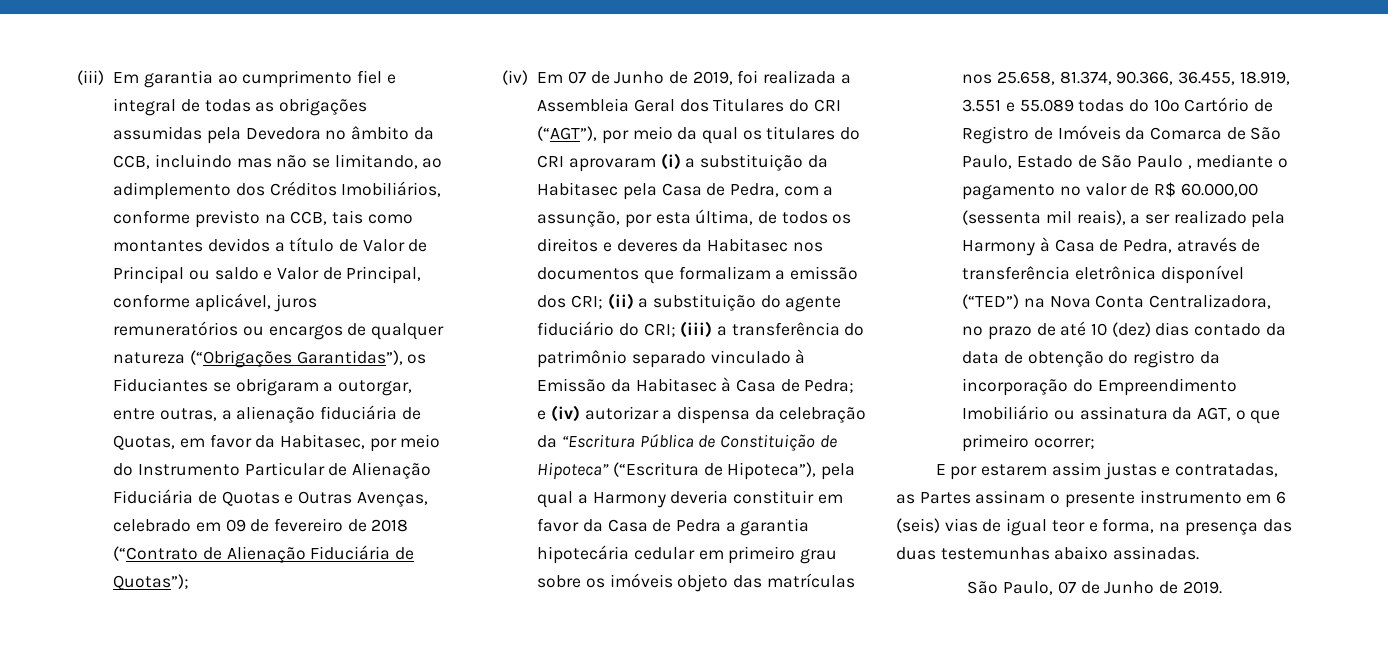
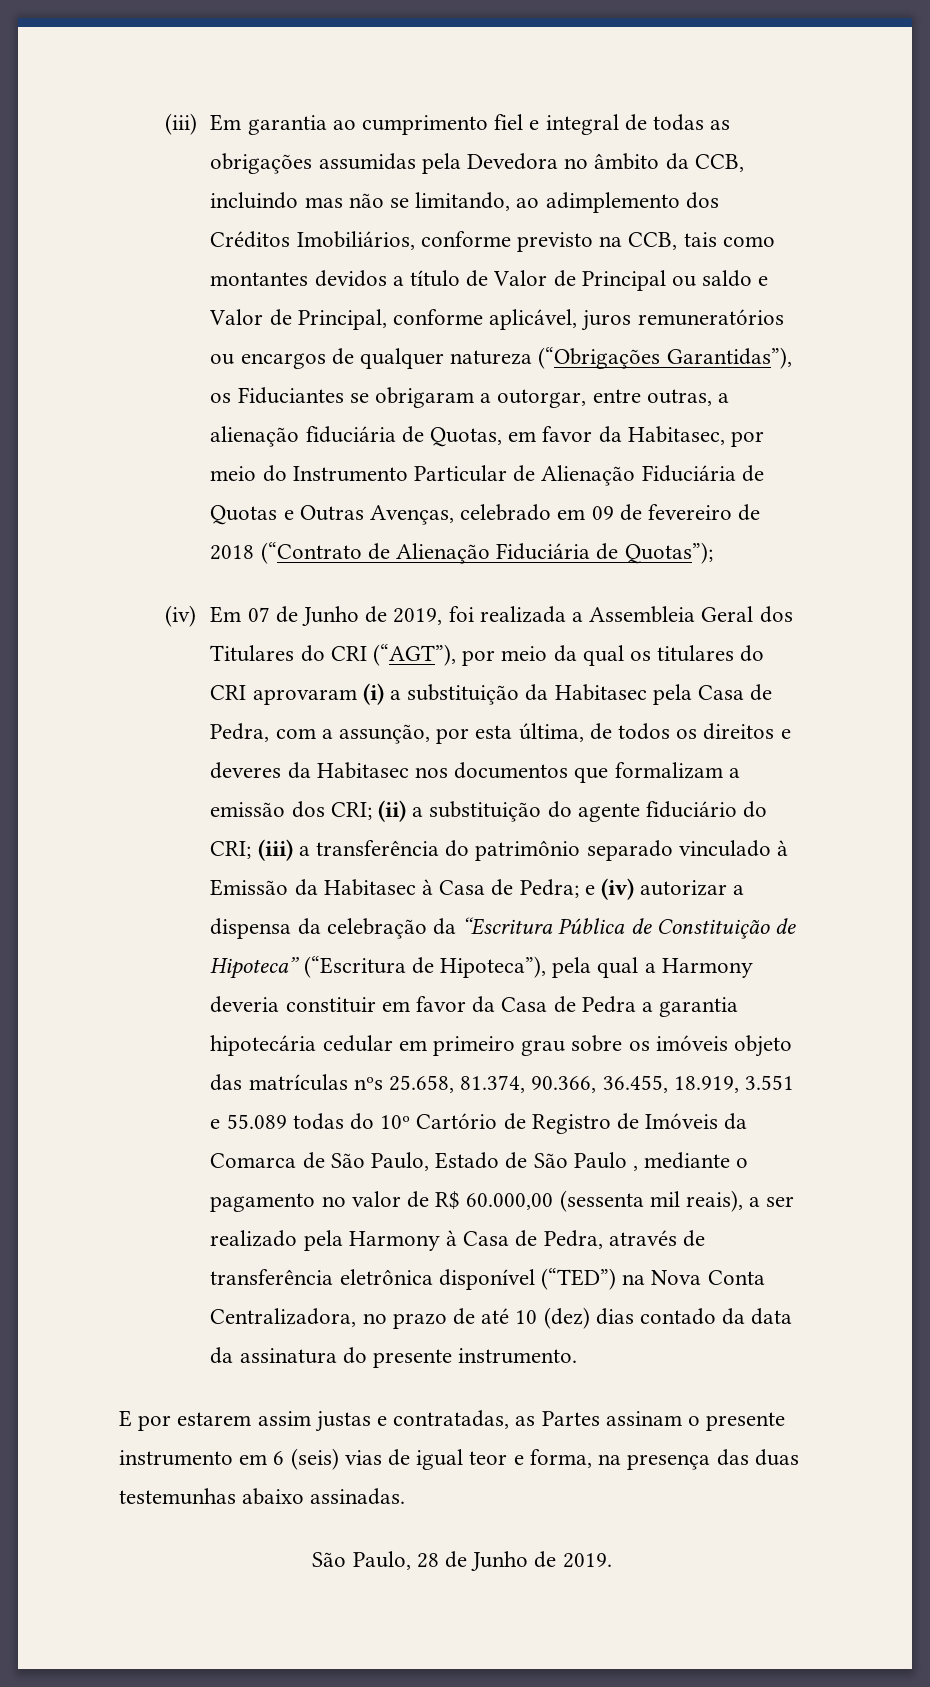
- e (iv) autorizar a dispensa da celebração da “Escritura Pública de Constituição de Hipoteca” (“Escritura de Hipoteca”), pela qual a Harmony deveria constituir em favor da Casa de Pedra a garantia hipotecária cedular em primeiro grau sobre os imóveis objeto das matrículas nºs 25.658, 81.374, 90.366, 36.455, 18.919, 3.551 e 55.089 todas do 10º Cartório de Registro de Imóveis da Comarca de São Paulo, Estado de São Paulo , mediante o pagamento no valor de R$ 60.000,00 (sessenta mil reais), a ser realizado pela Harmony à Casa de Pedra, através de transferência eletrônica disponível (“TED”) na Nova Conta Centralizadora, no prazo de até 10 (dez) dias contado da data de obtenção do registro da incorporação do Empreendimento Imobiliário ou assinatura da AGT, o que primeiro ocorrer;
+ e (iv) autorizar a dispensa da celebração da “Escritura Pública de Constituição de Hipoteca” (“Escritura de Hipoteca”), pela qual a Harmony deveria constituir em favor da Casa de Pedra a garantia hipotecária cedular em primeiro grau sobre os imóveis objeto das matrículas nºs 25.658, 81.374, 90.366, 36.455, 18.919, 3.551 e 55.089 todas do 10º Cartório de Registro de Imóveis da Comarca de São Paulo, Estado de São Paulo , mediante o pagamento no valor de R$ 60.000,00 (sessenta mil reais), a ser realizado pela Harmony à Casa de Pedra, através de transferência eletrônica disponível (“TED”) na Nova Conta Centralizadora, no prazo de até 10 (dez) dias contado da data da assinatura do presente instrumento.
- São Paulo, 07 de Junho de 2019.
+ São Paulo, 28 de Junho de 2019.

